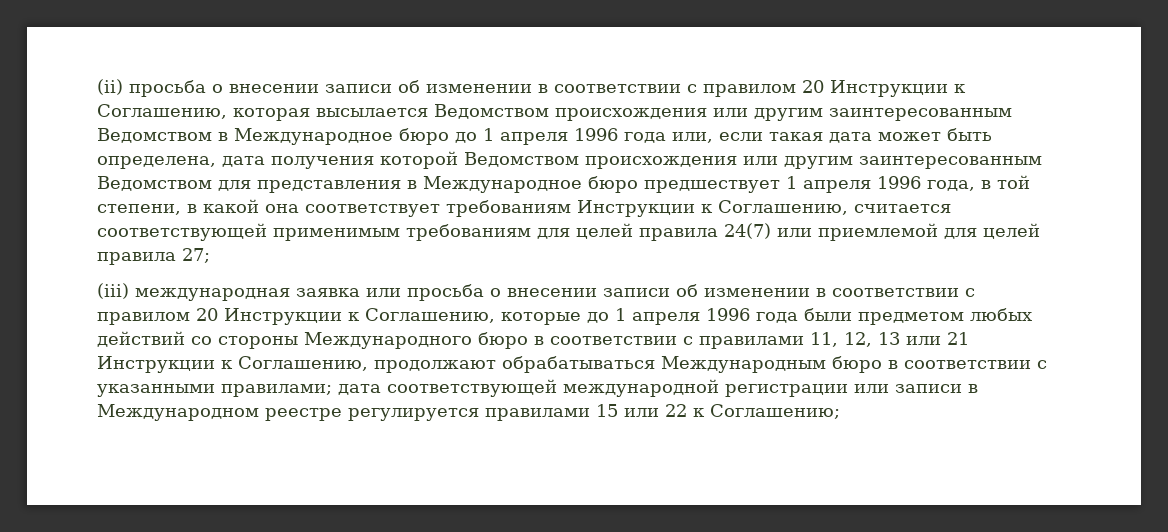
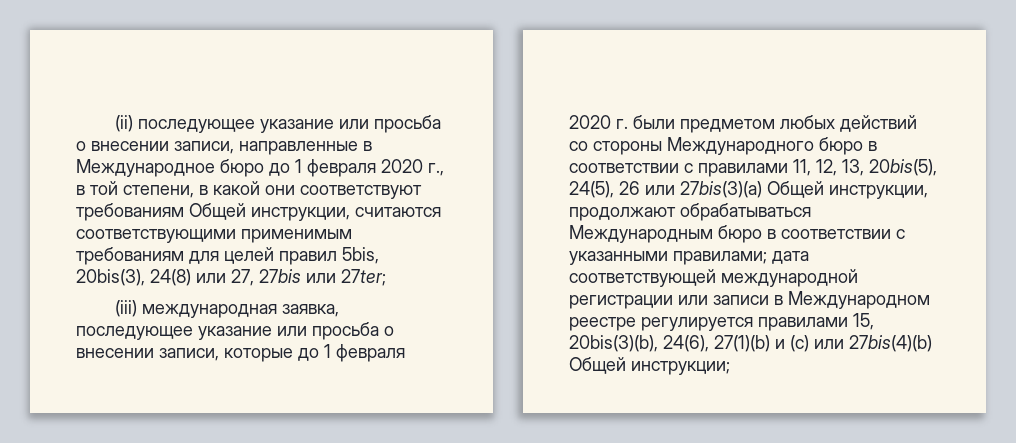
- (ii) просьба о внесении записи об изменении в соответствии с правилом 20 Инструкции к Соглашению, которая высылается Ведомством происхождения или другим заинтересованным Ведомством в Международное бюро до 1 апреля 1996 года или, если такая дата может быть определена, дата получения которой Ведомством происхождения или другим заинтересованным Ведомством для представления в Международное бюро предшествует 1 апреля 1996 года, в той степени, в какой она соответствует требованиям Инструкции к Соглашению, считается соответствующей применимым требованиям для целей правила 24(7) или приемлемой для целей правила 27;
+ (ii) последующее указание или просьба о внесении записи, направленные в Международное бюро до 1 февраля 2020 г., в той степени, в какой они соответствуют требованиям Общей инструкции, считаются соответствующими применимым требованиям для целей правил 5bis, 20bis(3), 24(8) или 27, 27bis или 27ter;
- (iii) международная заявка или просьба о внесении записи об изменении в соответствии с правилом 20 Инструкции к Соглашению, которые до 1 апреля 1996 года были предметом любых действий со стороны Международного бюро в соответствии с правилами 11, 12, 13 или 21 Инструкции к Соглашению, продолжают обрабатываться Международным бюро в соответствии с указанными правилами; дата соответствующей международной регистрации или записи в Международном реестре регулируется правилами 15 или 22 к Соглашению;
+ (iii) международная заявка, последующее указание или просьба о внесении записи, которые до 1 февраля 2020 г. были предметом любых действий со стороны Международного бюро в соответствии с правилами 11, 12, 13, 20bis(5), 24(5), 26 или 27bis(3)(а) Общей инструкции, продолжают обрабатываться Международным бюро в соответствии с указанными правилами; дата соответствующей международной регистрации или записи в Международном реестре регулируется правилами 15, 20bis(3)(b), 24(6), 27(1)(b) и (с) или 27bis(4)(b) Общей инструкции;

